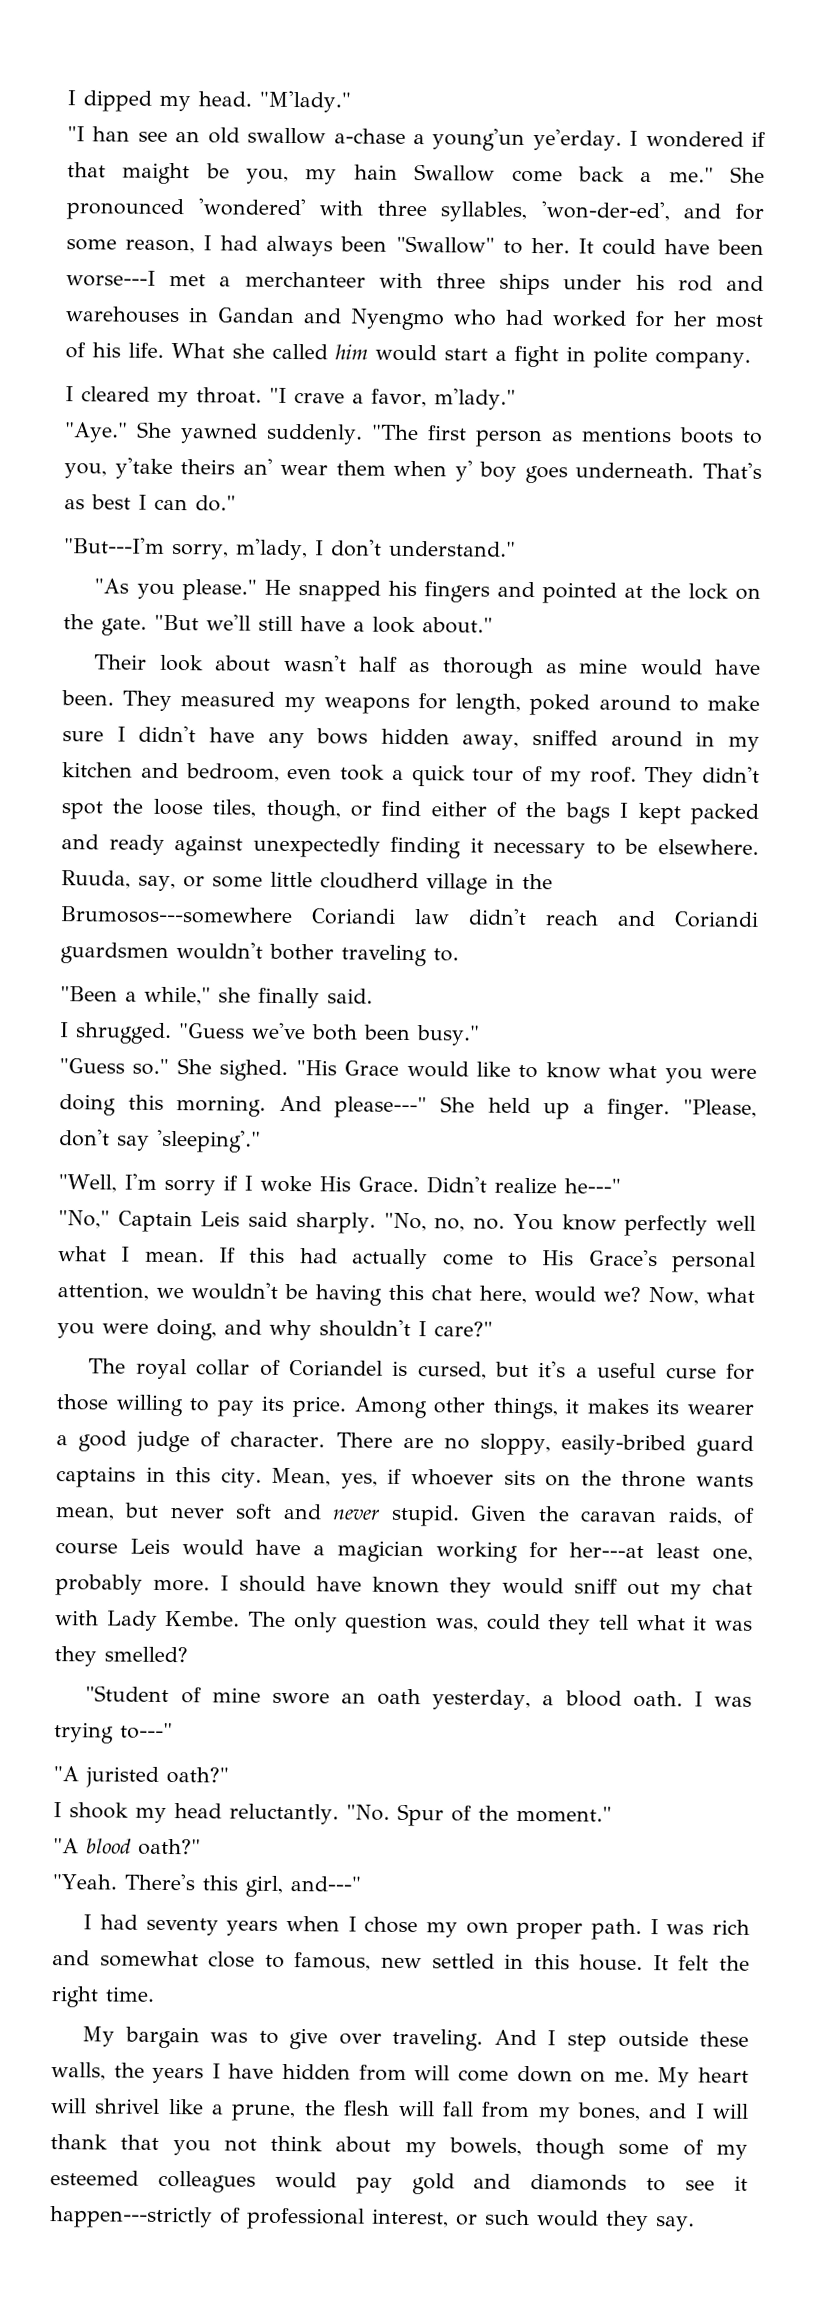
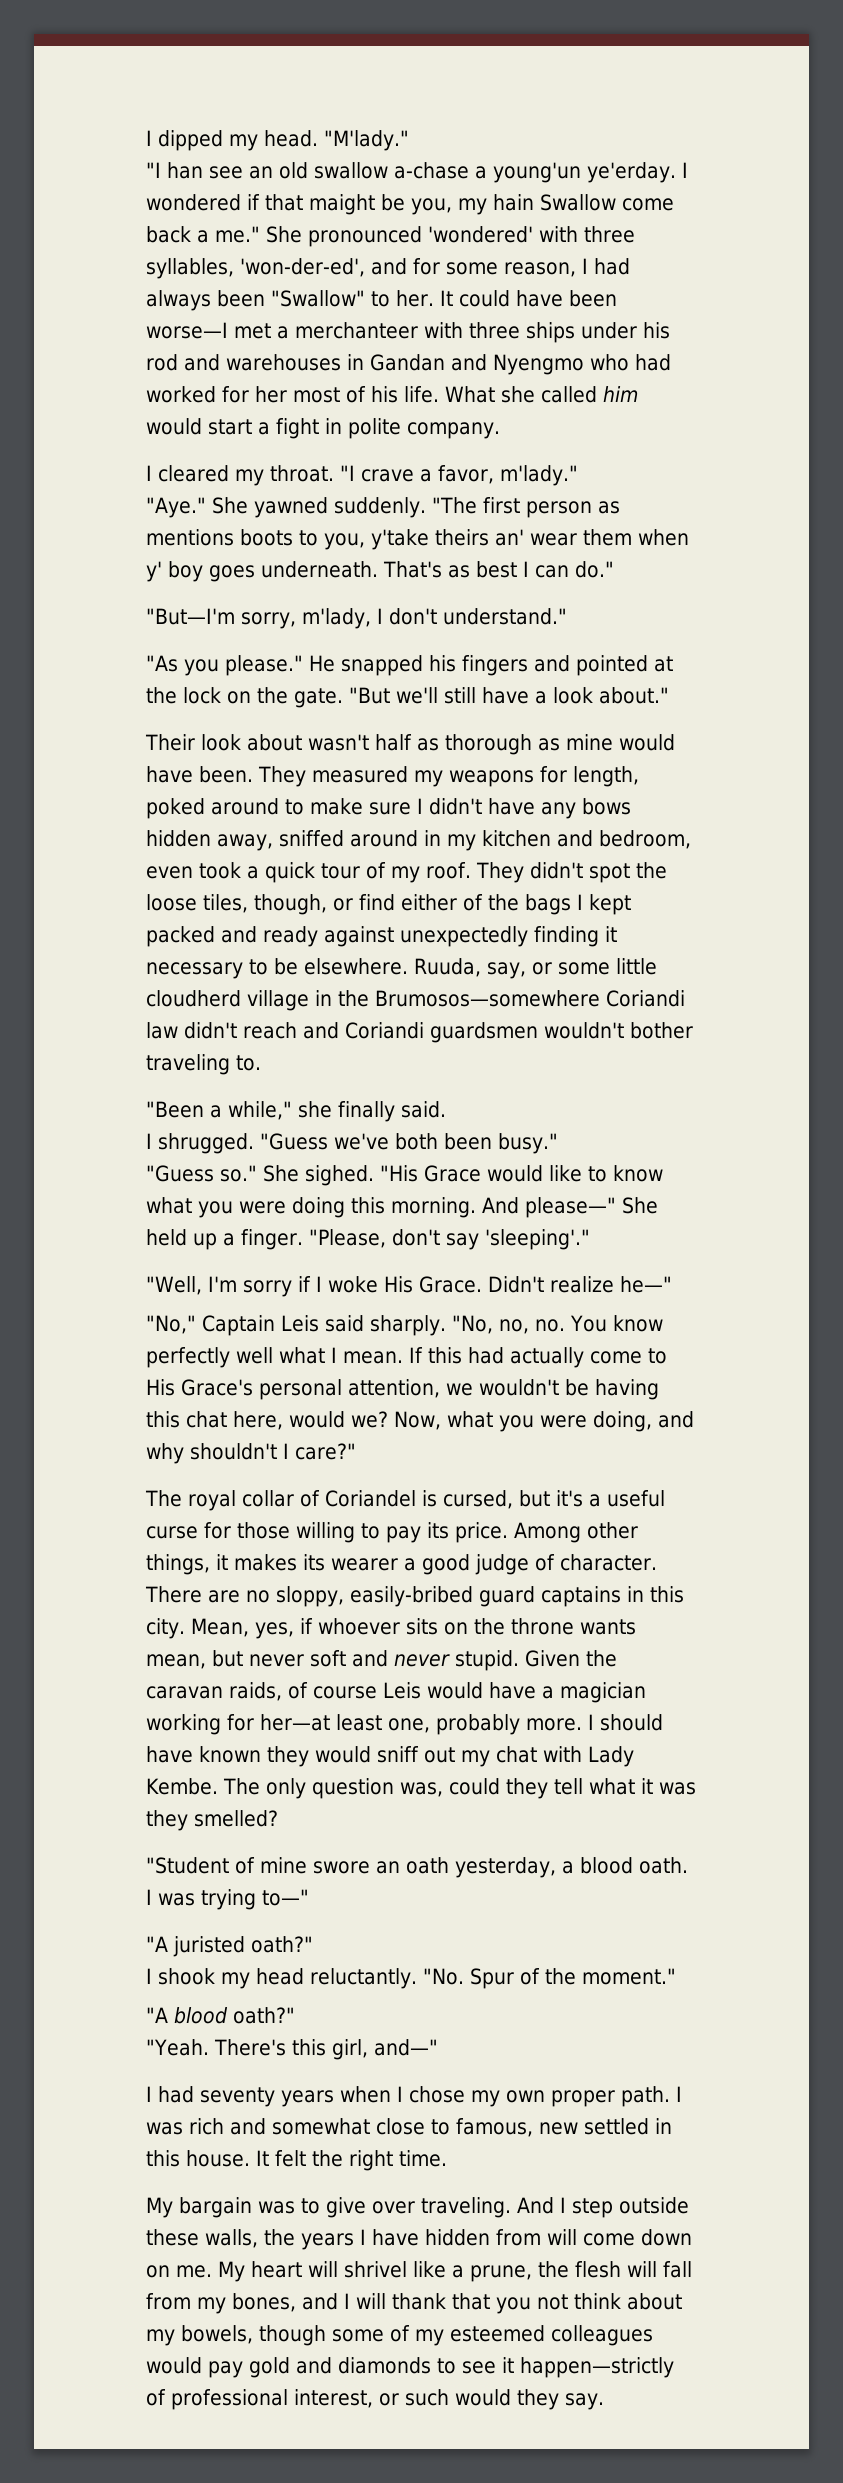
- It could have been worse---I met a merchanteer with three ships under his rod and warehouses in Gandan and Nyengmo who had worked for her most of his life.
+ It could have been worse—I met a merchanteer with three ships under his rod and warehouses in Gandan and Nyengmo who had worked for her most of his life.
- "But---I'm sorry, m'lady, I don't understand."
+ "But—I'm sorry, m'lady, I don't understand."
- Ruuda, say, or some little cloudherd village in the Brumosos---somewhere Coriandi law didn't reach and Coriandi guardsmen wouldn't bother traveling to.
+ Ruuda, say, or some little cloudherd village in the Brumosos—somewhere Coriandi law didn't reach and Coriandi guardsmen wouldn't bother traveling to.
- And please---" She held up a finger.
+ And please—" She held up a finger.
- Didn't realize he---"
+ Didn't realize he—"
- Given the caravan raids, of course Leis would have a magician working for her---at least one, probably more.
+ Given the caravan raids, of course Leis would have a magician working for her—at least one, probably more.
- I was trying to---"
+ I was trying to—"
- There's this girl, and---"
+ There's this girl, and—"
- My heart will shrivel like a prune, the flesh will fall from my bones, and I will thank that you not think about my bowels, though some of my esteemed colleagues would pay gold and diamonds to see it happen---strictly of professional interest, or such would they say.
+ My heart will shrivel like a prune, the flesh will fall from my bones, and I will thank that you not think about my bowels, though some of my esteemed colleagues would pay gold and diamonds to see it happen—strictly of professional interest, or such would they say.

